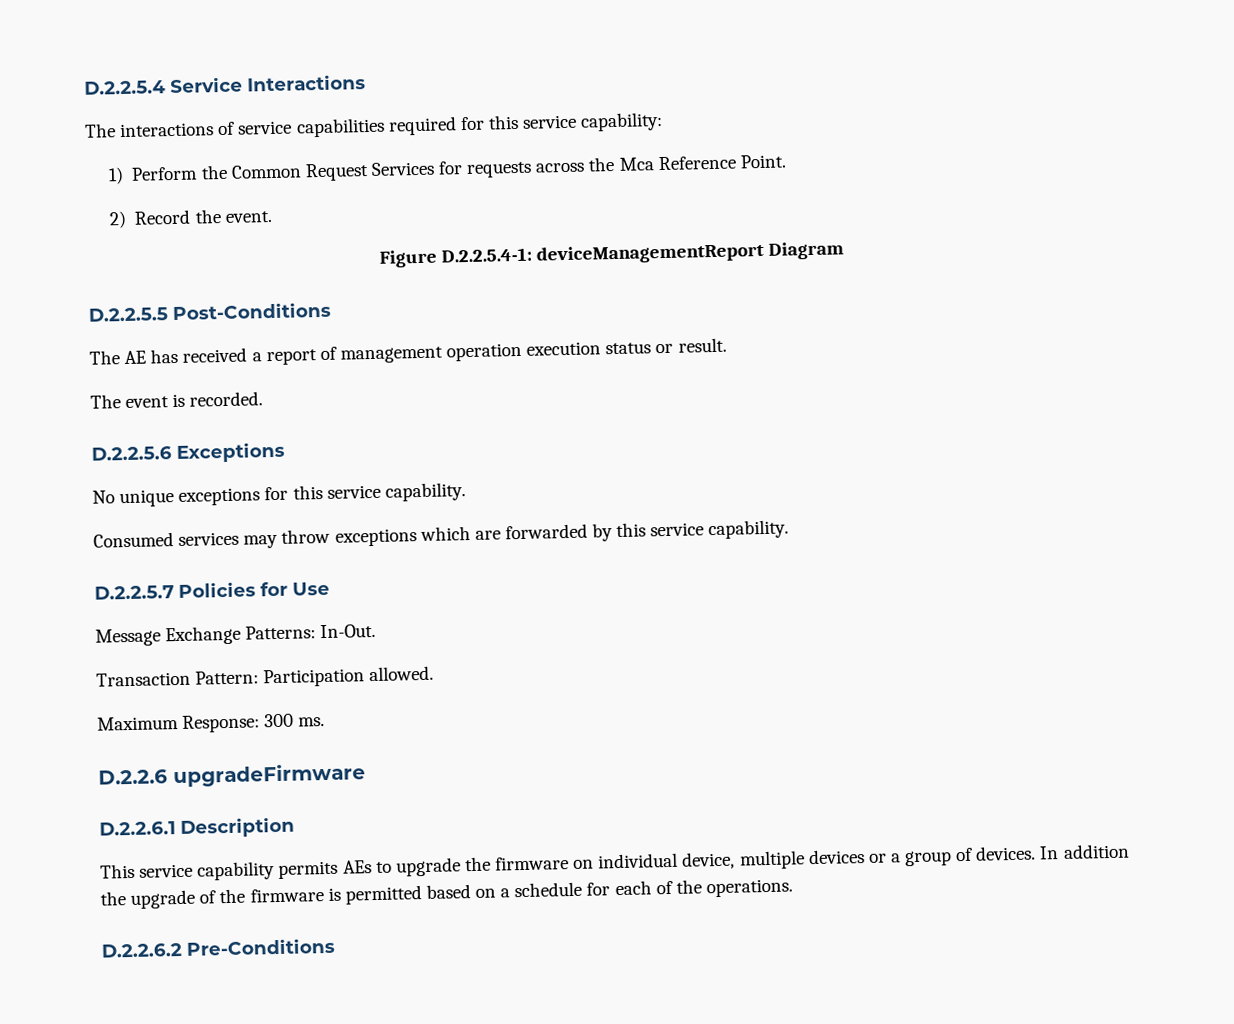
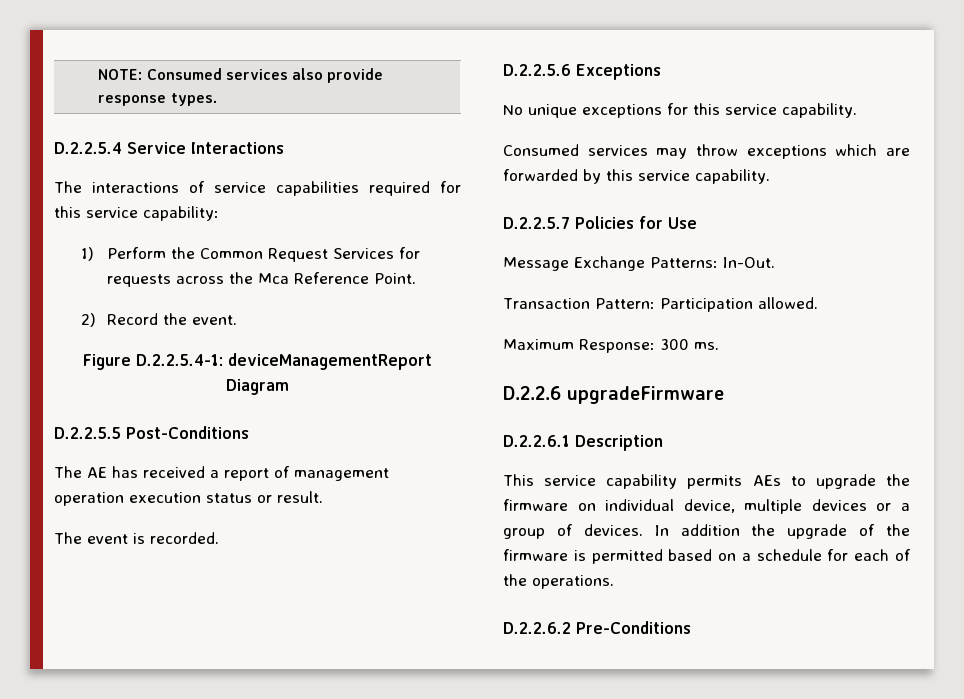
+ NOTE: Consumed services also provide response types.

